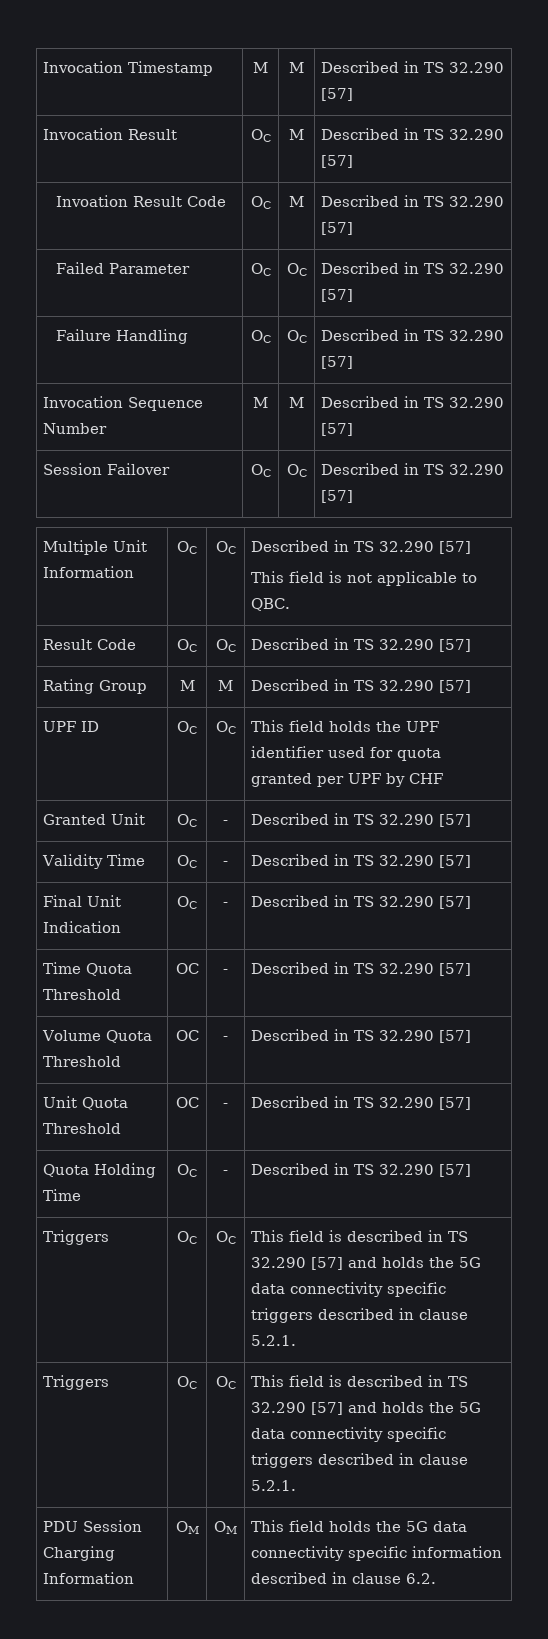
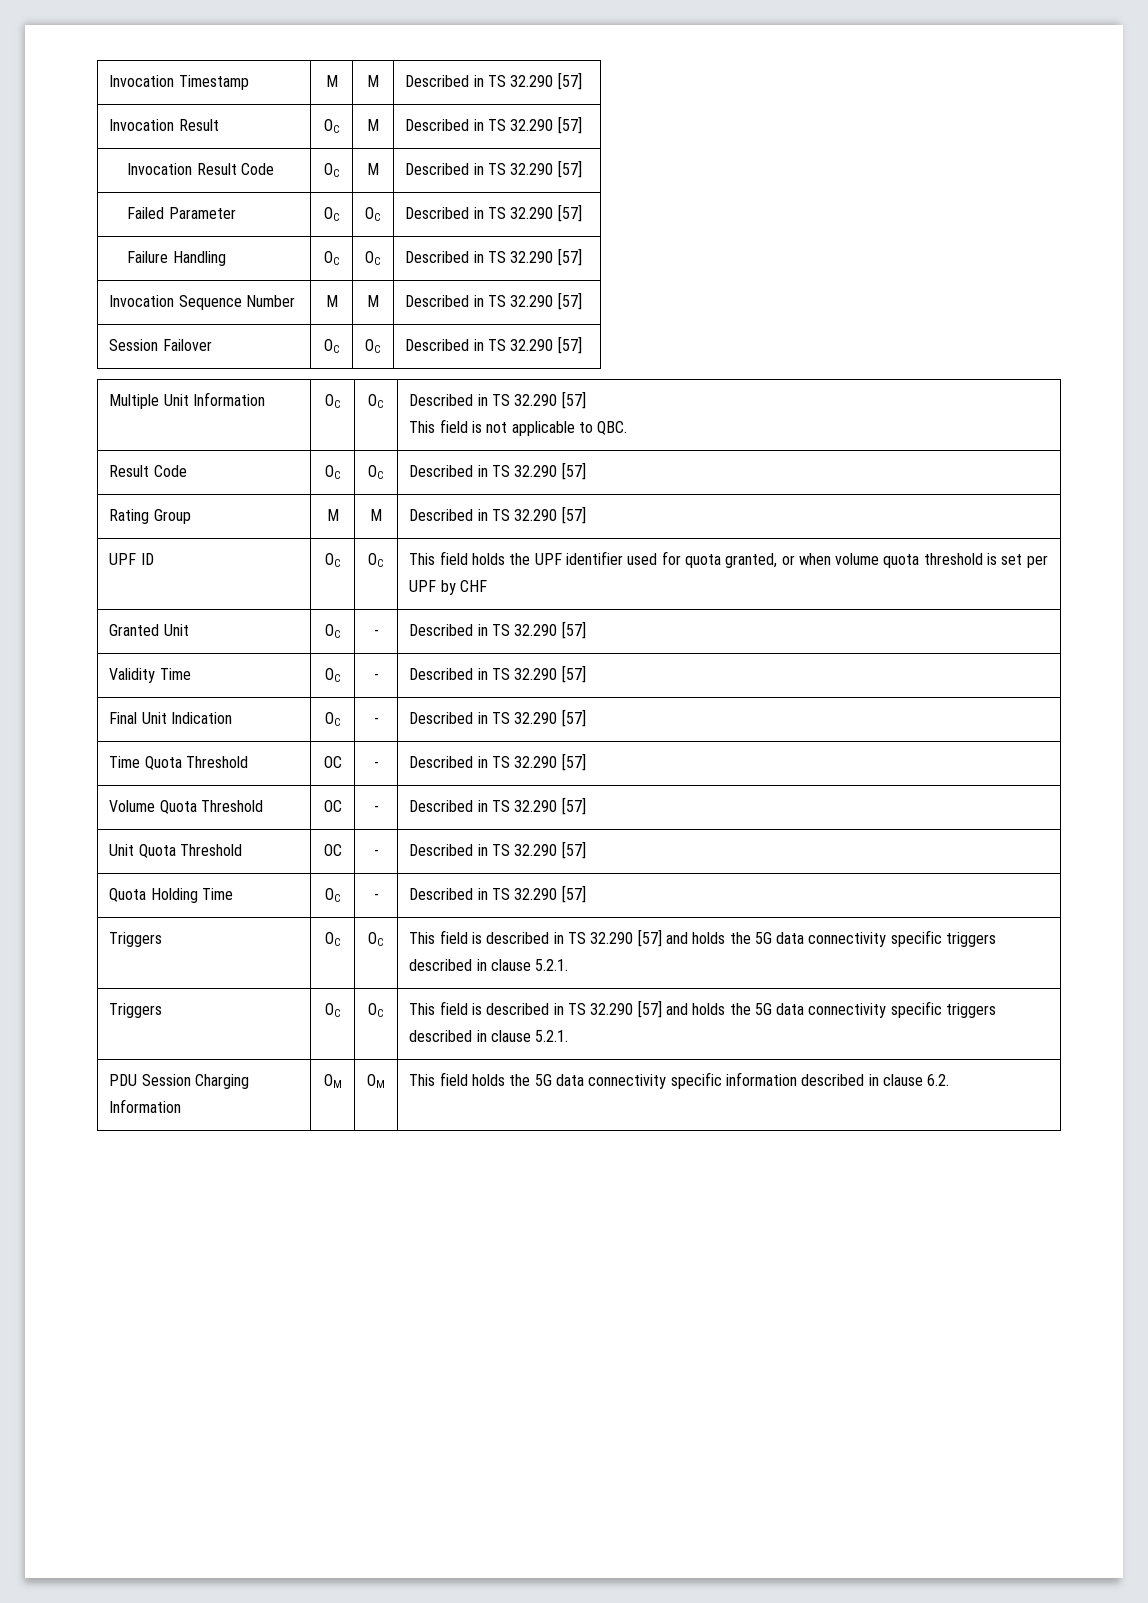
- Invoation Result Code | OC | M | Described in TS 32.290 [57]
+ Invocation Result Code | OC | M | Described in TS 32.290 [57]
- UPF ID | OC | OC | This field holds the UPF identifier used for quota granted per UPF by CHF
+ UPF ID | OC | OC | This field holds the UPF identifier used for quota granted, or when volume quota threshold is set per UPF by CHF

